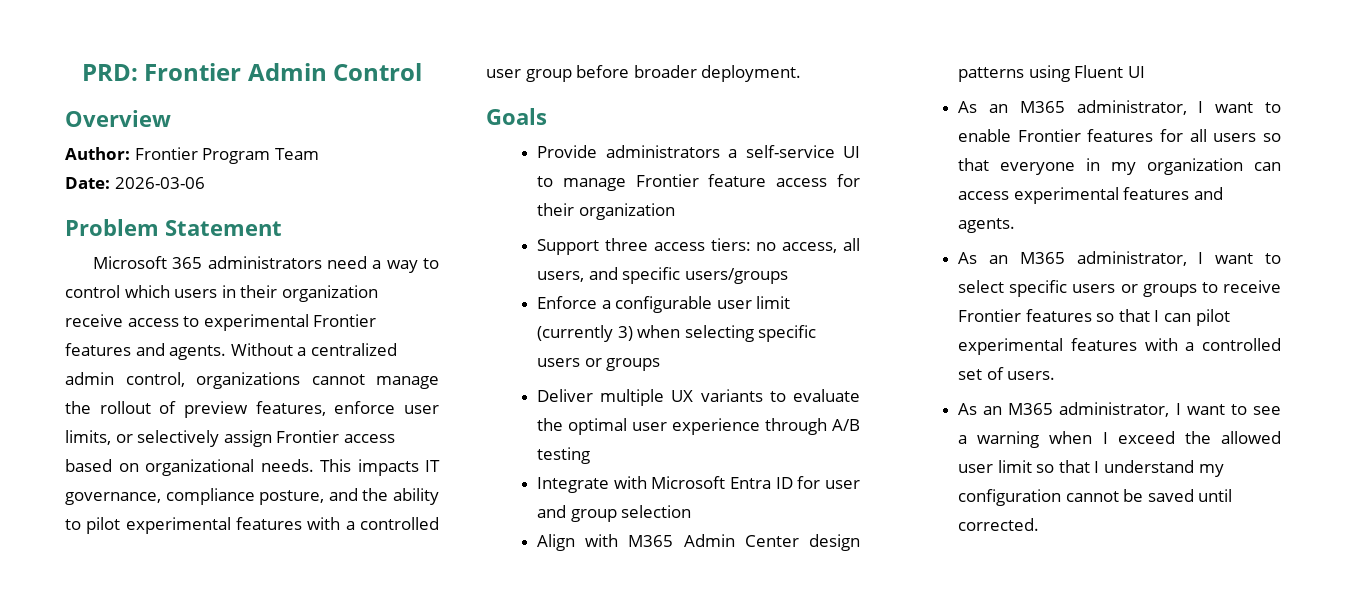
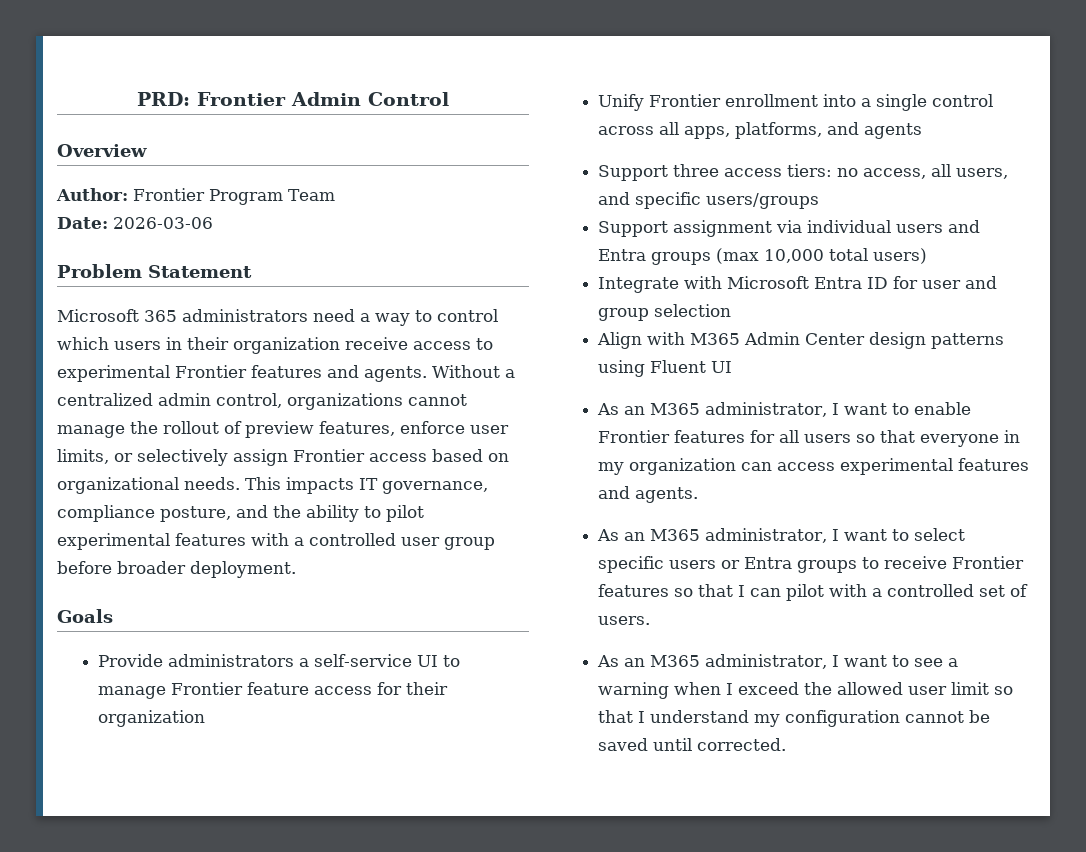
+ Unify Frontier enrollment into a single control across all apps, platforms, and agents
- Enforce a configurable user limit (currently 3) when selecting specific users or groups
- Deliver multiple UX variants to evaluate the optimal user experience through A/B testing
+ Support assignment via individual users and Entra groups (max 10,000 total users)
- As an M365 administrator, I want to select specific users or groups to receive Frontier features so that I can pilot experimental features with a controlled set of users.
+ As an M365 administrator, I want to select specific users or Entra groups to receive Frontier features so that I can pilot with a controlled set of users.

